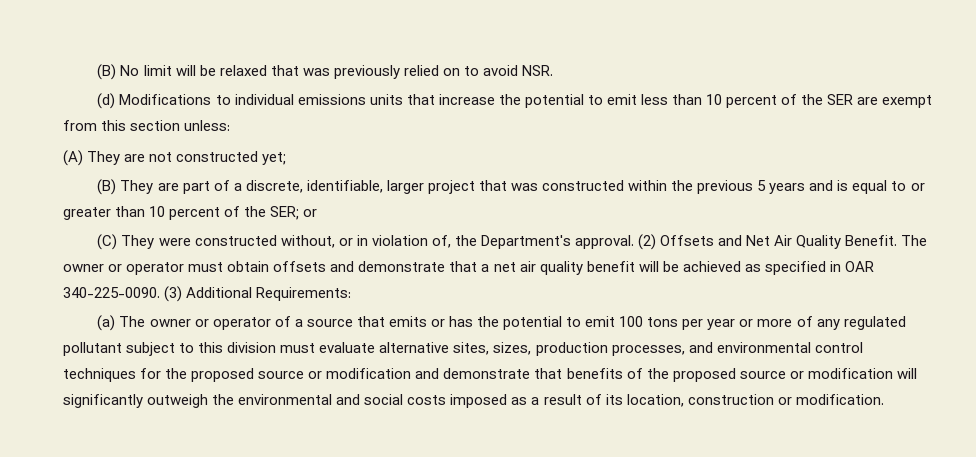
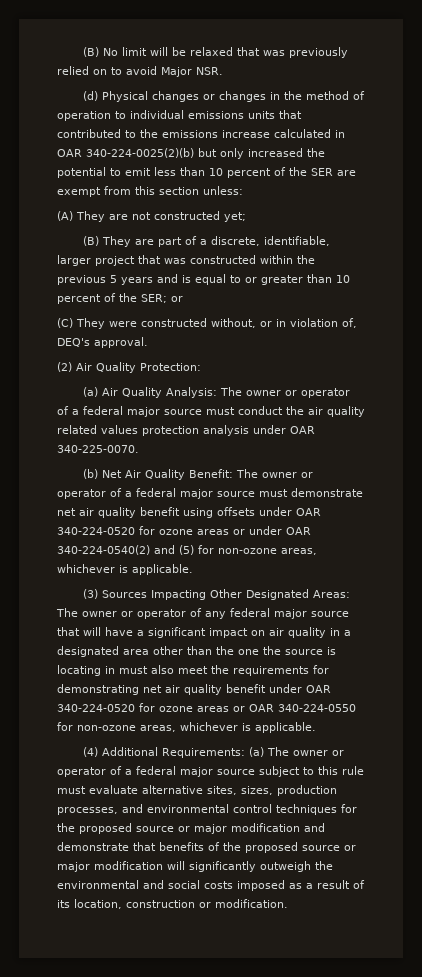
- (B) No limit will be relaxed that was previously relied on to avoid NSR.
+ (B) No limit will be relaxed that was previously relied on to avoid Major NSR.
- (d) Modifications to individual emissions units that increase the potential to emit less than 10 percent of the SER are exempt from this section unless:
+ (d) Physical changes or changes in the method of operation to individual emissions units that contributed to the emissions increase calculated in OAR 340-224-0025(2)(b) but only increased the potential to emit less than 10 percent of the SER are exempt from this section unless:
- (C) They were constructed without, or in violation of, the Department's approval. (2) Offsets and Net Air Quality Benefit. The owner or operator must obtain offsets and demonstrate that a net air quality benefit will be achieved as specified in OAR 340-225-0090. (3) Additional Requirements:
- (a) The owner or operator of a source that emits or has the potential to emit 100 tons per year or more of any regulated pollutant subject to this division must evaluate alternative sites, sizes, production processes, and environmental control techniques for the proposed source or modification and demonstrate that benefits of the proposed source or modification will significantly outweigh the environmental and social costs imposed as a result of its location, construction or modification.
+ (C) They were constructed without, or in violation of, DEQ's approval.
+ (2) Air Quality Protection:
+ (a) Air Quality Analysis: The owner or operator of a federal major source must conduct the air quality related values protection analysis under OAR 340-225-0070.
+ (b) Net Air Quality Benefit: The owner or operator of a federal major source must demonstrate net air quality benefit using offsets under OAR 340-224-0520 for ozone areas or under OAR 340-224-0540(2) and (5) for non-ozone areas, whichever is applicable.
+ (3) Sources Impacting Other Designated Areas: The owner or operator of any federal major source that will have a significant impact on air quality in a designated area other than the one the source is locating in must also meet the requirements for demonstrating net air quality benefit under OAR 340-224-0520 for ozone areas or OAR 340-224-0550 for non-ozone areas, whichever is applicable.
+ (4) Additional Requirements: (a) The owner or operator of a federal major source subject to this rule must evaluate alternative sites, sizes, production processes, and environmental control techniques for the proposed source or major modification and demonstrate that benefits of the proposed source or major modification will significantly outweigh the environmental and social costs imposed as a result of its location, construction or modification.

